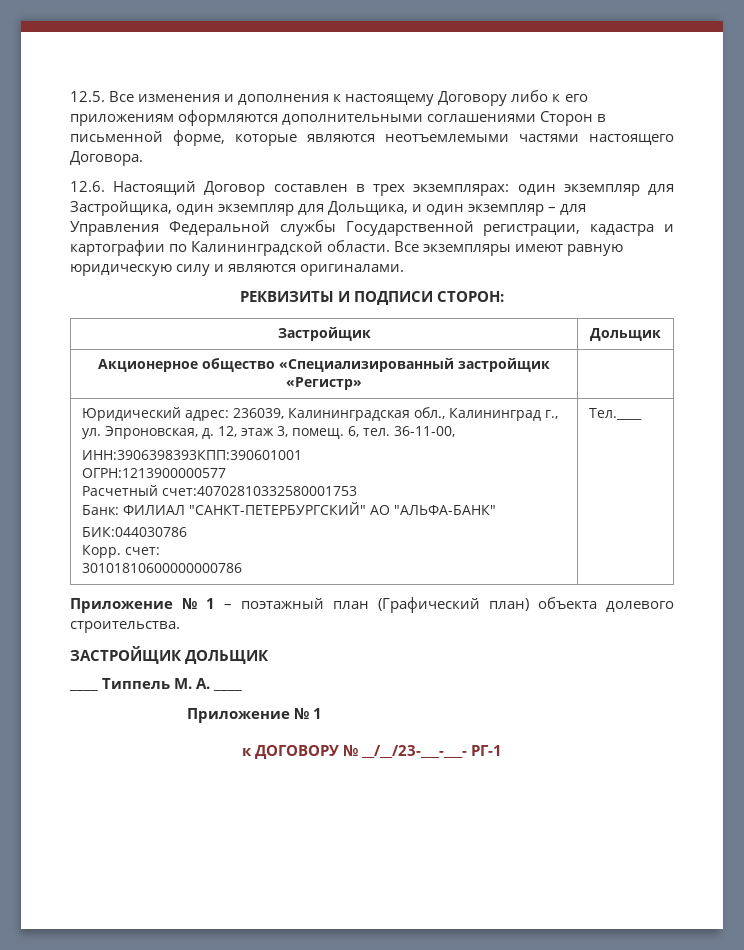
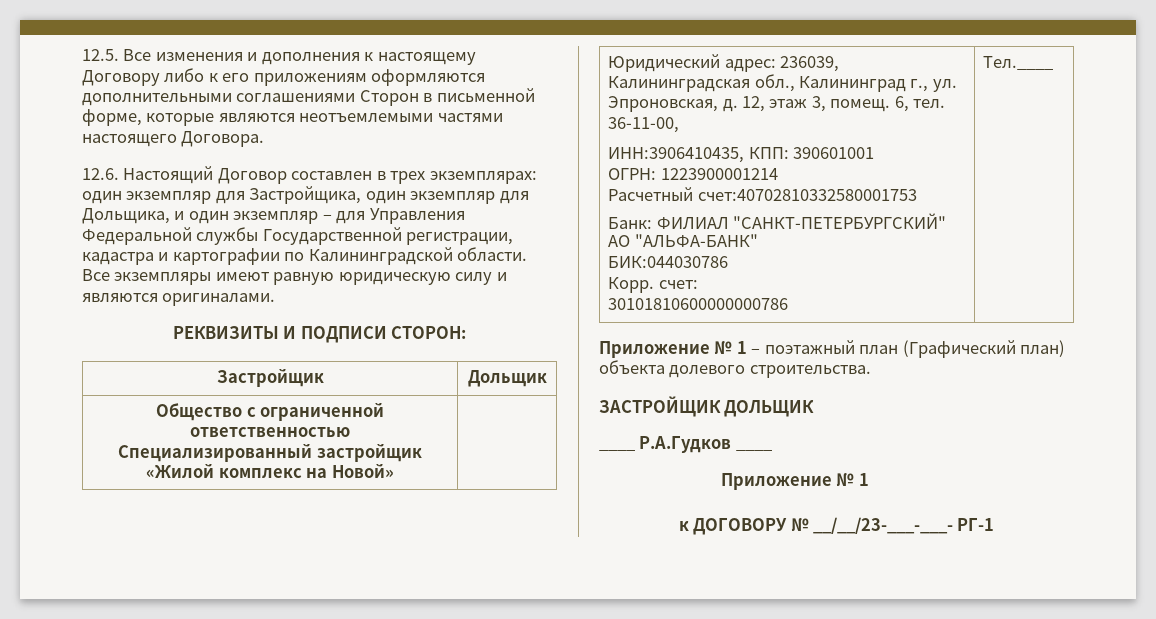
- Акционерное общество «Специализированный застройщик «Регистр» |
+ Общество с ограниченной ответственностью Специализированный застройщик «Жилой комплекс на Новой» |
  Юридический адрес: 236039, Калининградская обл., Калининград г., ул. Эпроновская, д. 12, этаж 3, помещ. 6, тел. 36-11-00,
- ИНН:3906398393КПП:390601001
- ОГРН:1213900000577
+ ИНН:3906410435, КПП: 390601001
+ ОГРН: 1223900001214
- ____ Типпель М. А. ____
+ ____ Р.А.Гудков ____

